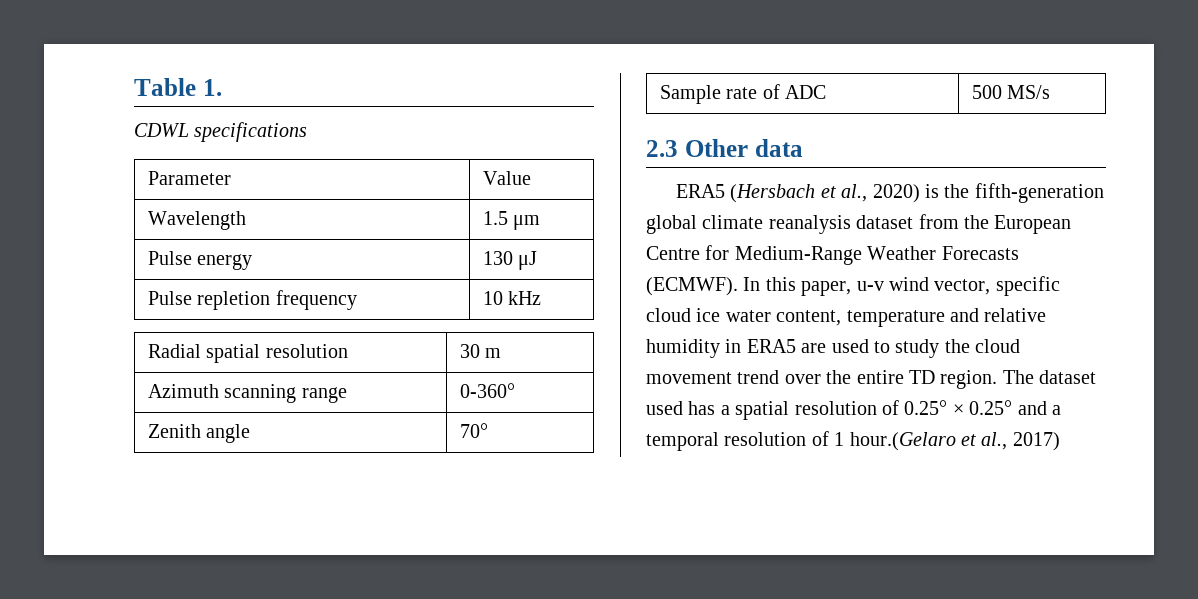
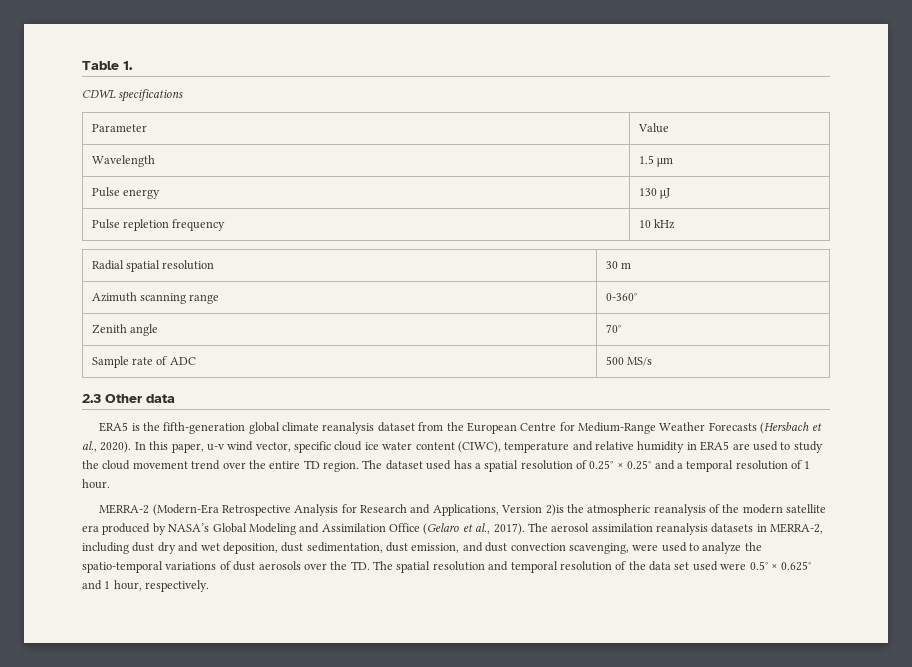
- ERA5 (Hersbach et al., 2020) is the fifth-generation global climate reanalysis dataset from the European Centre for Medium-Range Weather Forecasts (ECMWF).
+ ERA5 is the fifth-generation global climate reanalysis dataset from the European Centre for Medium-Range Weather Forecasts (Hersbach et al., 2020).
- In this paper, u-v wind vector, specific cloud ice water content, temperature and relative humidity in ERA5 are used to study the cloud movement trend over the entire TD region.
+ In this paper, u-v wind vector, specific cloud ice water content (CIWC), temperature and relative humidity in ERA5 are used to study the cloud movement trend over the entire TD region.
- The dataset used has a spatial resolution of 0.25° × 0.25° and a temporal resolution of 1 hour.(Gelaro et al., 2017)
+ The dataset used has a spatial resolution of 0.25° × 0.25° and a temporal resolution of 1 hour.
+ MERRA-2 (Modern-Era Retrospective Analysis for Research and Applications, Version 2)is the atmospheric reanalysis of the modern satellite era produced by NASA’s Global Modeling and Assimilation Office (Gelaro et al., 2017). The aerosol assimilation reanalysis datasets in MERRA-2, including dust dry and wet deposition, dust sedimentation, dust emission, and dust convection scavenging, were used to analyze the spatio-temporal variations of dust aerosols over the TD. The spatial resolution and temporal resolution of the data set used were 0.5° × 0.625° and 1 hour, respectively.

